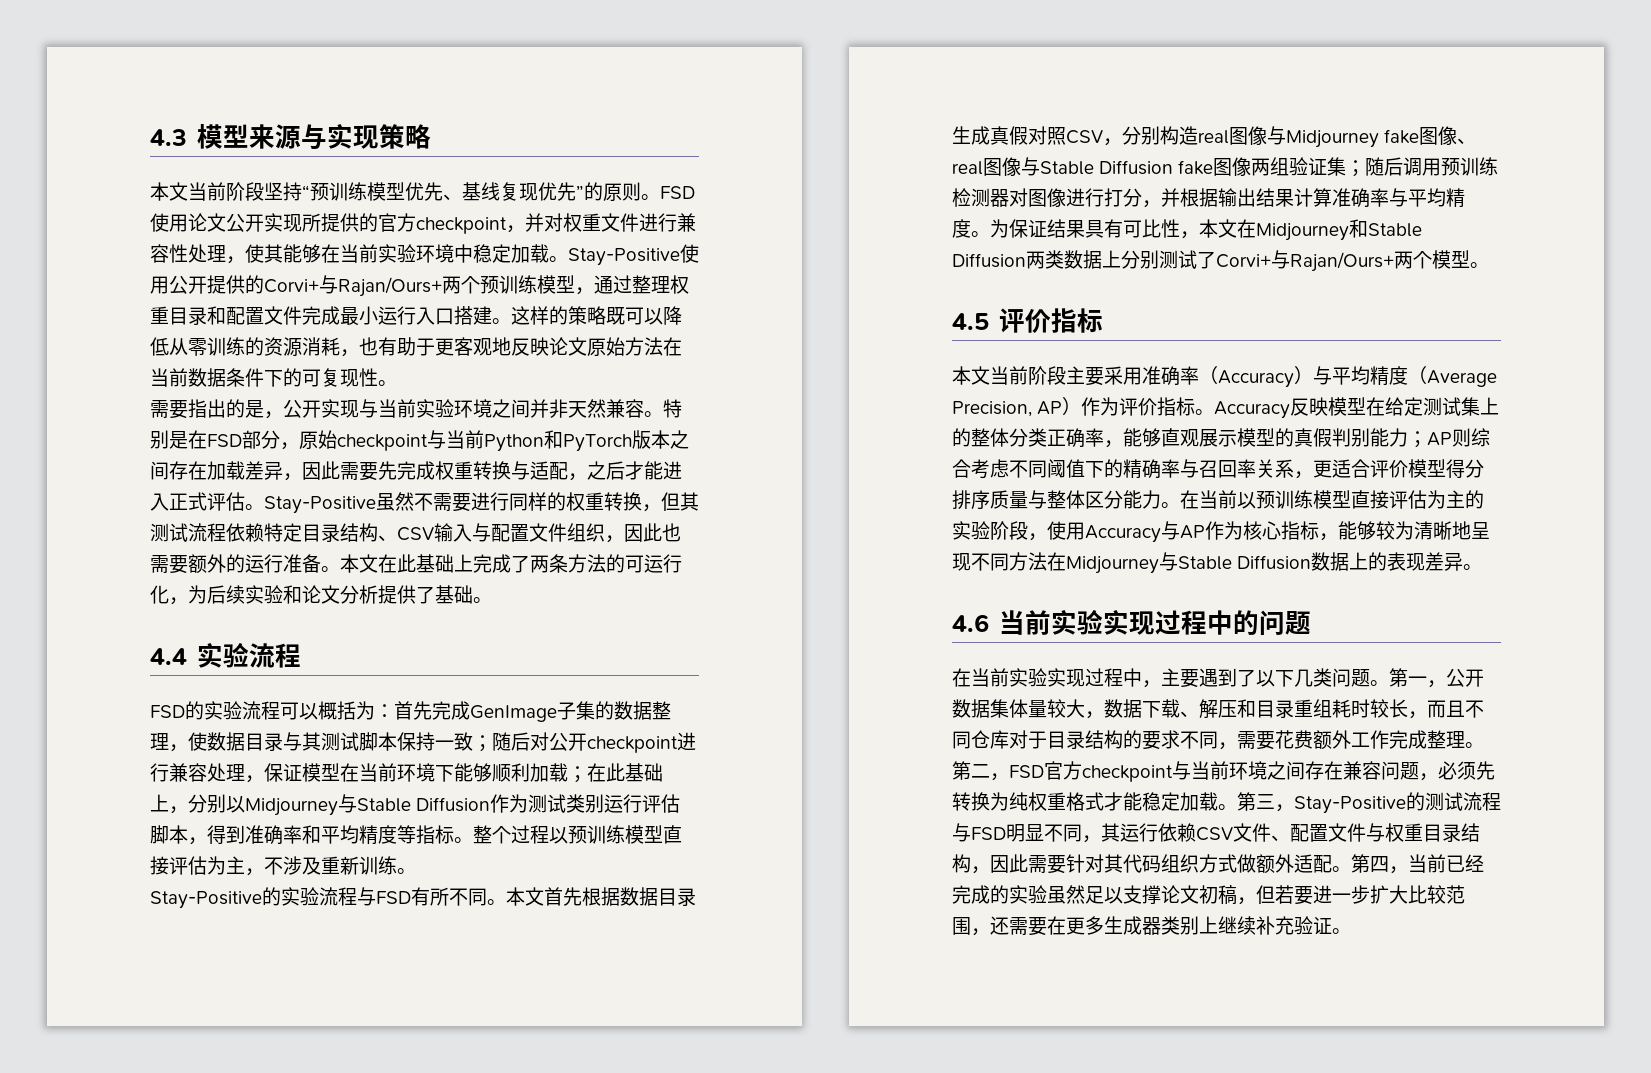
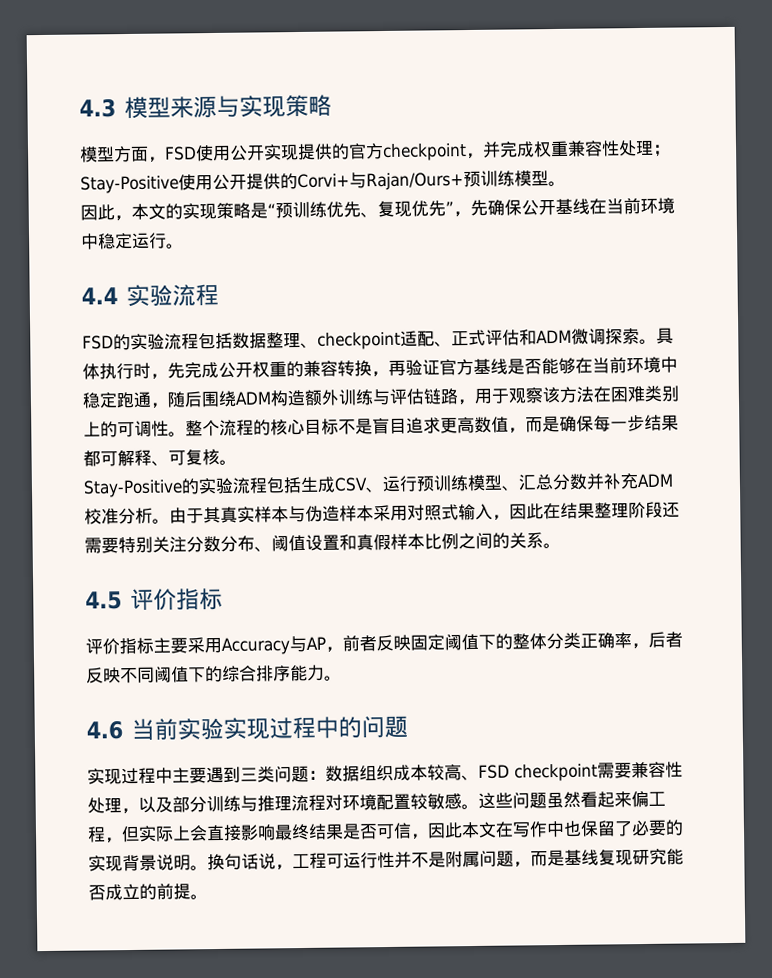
- 本文当前阶段坚持“预训练模型优先、基线复现优先”的原则。FSD使用论文公开实现所提供的官方checkpoint，并对权重文件进行兼容性处理，使其能够在当前实验环境中稳定加载。Stay-Positive使用公开提供的Corvi+与Rajan/Ours+两个预训练模型，通过整理权重目录和配置文件完成最小运行入口搭建。这样的策略既可以降低从零训练的资源消耗，也有助于更客观地反映论文原始方法在当前数据条件下的可复现性。
- 需要指出的是，公开实现与当前实验环境之间并非天然兼容。特别是在FSD部分，原始checkpoint与当前Python和PyTorch版本之间存在加载差异，因此需要先完成权重转换与适配，之后才能进入正式评估。Stay-Positive虽然不需要进行同样的权重转换，但其测试流程依赖特定目录结构、CSV输入与配置文件组织，因此也需要额外的运行准备。本文在此基础上完成了两条方法的可运行化，为后续实验和论文分析提供了基础。
+ 模型方面，FSD使用公开实现提供的官方checkpoint，并完成权重兼容性处理；Stay-Positive使用公开提供的Corvi+与Rajan/Ours+预训练模型。
+ 因此，本文的实现策略是“预训练优先、复现优先”，先确保公开基线在当前环境中稳定运行。
- FSD的实验流程可以概括为：首先完成GenImage子集的数据整理，使数据目录与其测试脚本保持一致；随后对公开checkpoint进行兼容处理，保证模型在当前环境下能够顺利加载；在此基础上，分别以Midjourney与Stable Diffusion作为测试类别运行评估脚本，得到准确率和平均精度等指标。整个过程以预训练模型直接评估为主，不涉及重新训练。
- Stay-Positive的实验流程与FSD有所不同。本文首先根据数据目录生成真假对照CSV，分别构造real图像与Midjourney fake图像、real图像与Stable Diffusion fake图像两组验证集；随后调用预训练检测器对图像进行打分，并根据输出结果计算准确率与平均精度。为保证结果具有可比性，本文在Midjourney和Stable Diffusion两类数据上分别测试了Corvi+与Rajan/Ours+两个模型。
+ FSD的实验流程包括数据整理、checkpoint适配、正式评估和ADM微调探索。具体执行时，先完成公开权重的兼容转换，再验证官方基线是否能够在当前环境中稳定跑通，随后围绕ADM构造额外训练与评估链路，用于观察该方法在困难类别上的可调性。整个流程的核心目标不是盲目追求更高数值，而是确保每一步结果都可解释、可复核。
+ Stay-Positive的实验流程包括生成CSV、运行预训练模型、汇总分数并补充ADM校准分析。由于其真实样本与伪造样本采用对照式输入，因此在结果整理阶段还需要特别关注分数分布、阈值设置和真假样本比例之间的关系。
  4.5评价指标
- 本文当前阶段主要采用准确率（Accuracy）与平均精度（Average Precision, AP）作为评价指标。Accuracy反映模型在给定测试集上的整体分类正确率，能够直观展示模型的真假判别能力；AP则综合考虑不同阈值下的精确率与召回率关系，更适合评价模型得分排序质量与整体区分能力。在当前以预训练模型直接评估为主的实验阶段，使用Accuracy与AP作为核心指标，能够较为清晰地呈现不同方法在Midjourney与Stable Diffusion数据上的表现差异。
+ 评价指标主要采用Accuracy与AP，前者反映固定阈值下的整体分类正确率，后者反映不同阈值下的综合排序能力。
- 在当前实验实现过程中，主要遇到了以下几类问题。第一，公开数据集体量较大，数据下载、解压和目录重组耗时较长，而且不同仓库对于目录结构的要求不同，需要花费额外工作完成整理。第二，FSD官方checkpoint与当前环境之间存在兼容问题，必须先转换为纯权重格式才能稳定加载。第三，Stay-Positive的测试流程与FSD明显不同，其运行依赖CSV文件、配置文件与权重目录结构，因此需要针对其代码组织方式做额外适配。第四，当前已经完成的实验虽然足以支撑论文初稿，但若要进一步扩大比较范围，还需要在更多生成器类别上继续补充验证。
+ 实现过程中主要遇到三类问题：数据组织成本较高、FSD checkpoint需要兼容性处理，以及部分训练与推理流程对环境配置较敏感。这些问题虽然看起来偏工程，但实际上会直接影响最终结果是否可信，因此本文在写作中也保留了必要的实现背景说明。换句话说，工程可运行性并不是附属问题，而是基线复现研究能否成立的前提。

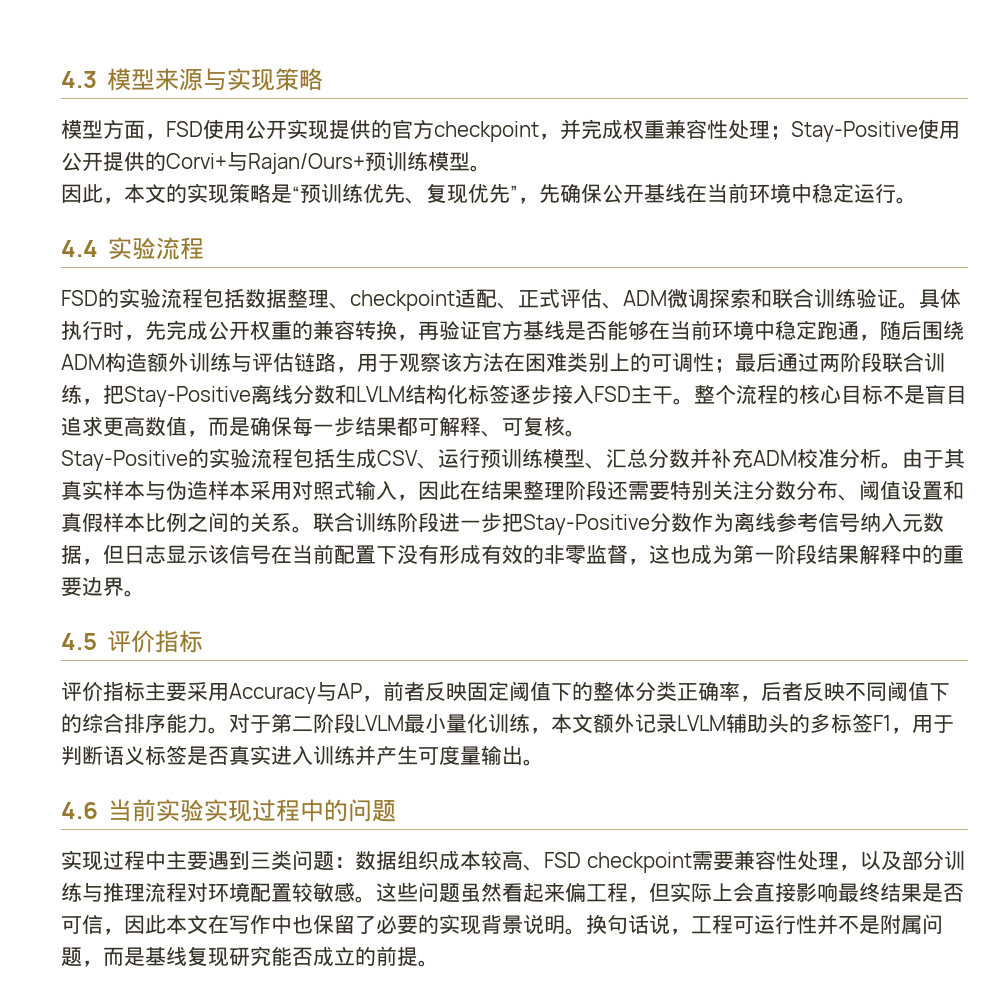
- FSD的实验流程包括数据整理、checkpoint适配、正式评估和ADM微调探索。
+ FSD的实验流程包括数据整理、checkpoint适配、正式评估、ADM微调探索和联合训练验证。
- 具体执行时，先完成公开权重的兼容转换，再验证官方基线是否能够在当前环境中稳定跑通，随后围绕ADM构造额外训练与评估链路，用于观察该方法在困难类别上的可调性。
+ 具体执行时，先完成公开权重的兼容转换，再验证官方基线是否能够在当前环境中稳定跑通，随后围绕ADM构造额外训练与评估链路，用于观察该方法在困难类别上的可调性；最后通过两阶段联合训练，把Stay-Positive离线分数和LVLM结构化标签逐步接入FSD主干。
+ 联合训练阶段进一步把Stay-Positive分数作为离线参考信号纳入元数据，但日志显示该信号在当前配置下没有形成有效的非零监督，这也成为第一阶段结果解释中的重要边界。
+ 对于第二阶段LVLM最小量化训练，本文额外记录LVLM辅助头的多标签F1，用于判断语义标签是否真实进入训练并产生可度量输出。

